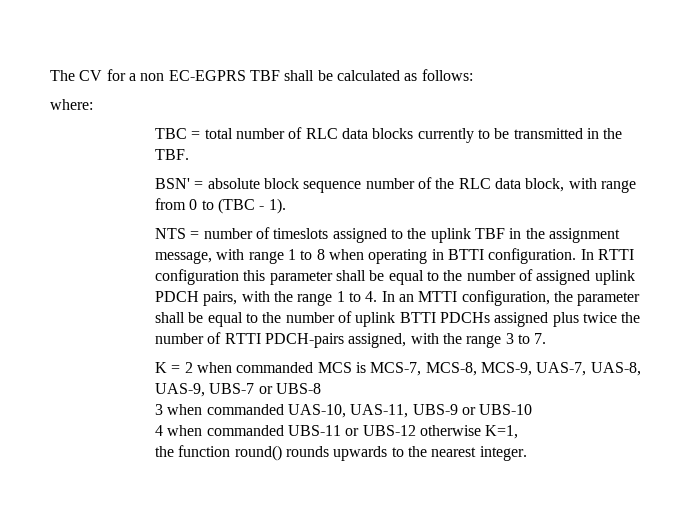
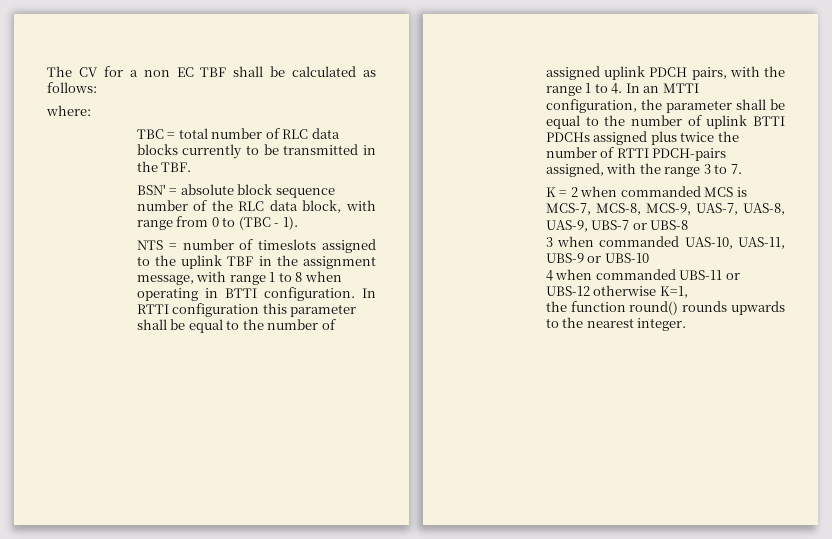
- The CV for a non EC-EGPRS TBF shall be calculated as follows:
+ The CV for a non EC TBF shall be calculated as follows:

